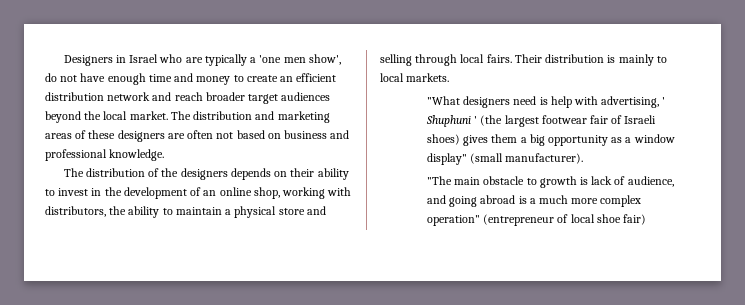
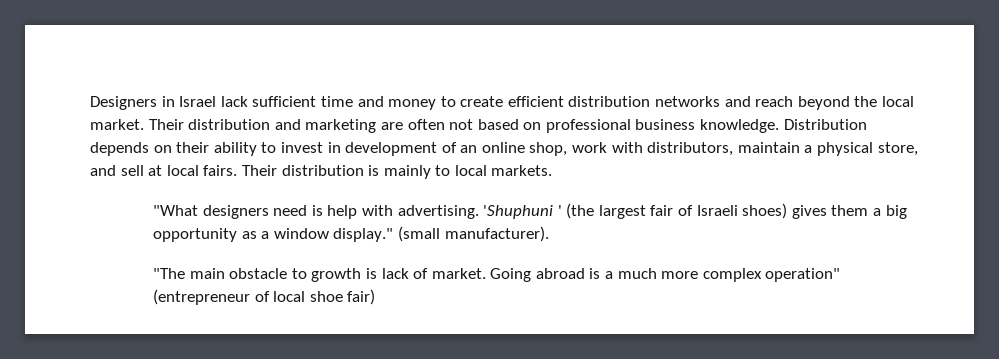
- Designers in Israel who are typically a 'one men show', do not have enough time and money to create an efficient distribution network and reach broader target audiences beyond the local market.
+ Designers in Israel lack sufficient time and money to create efficient distribution networks and reach beyond the local market.
- The distribution and marketing areas of these designers are often not based on business and professional knowledge.
- The distribution of the designers depends on their ability to invest in the development of an online shop, working with distributors, the ability to maintain a physical store and selling through local fairs.
+ Their distribution and marketing are often not based on professional business knowledge. Distribution depends on their ability to invest in development of an online shop, work with distributors, maintain a physical store, and sell at local fairs.
- "What designers need is help with advertising, ' Shuphuni ' (the largest footwear fair of Israeli shoes) gives them a big opportunity as a window display" (small manufacturer).
+ "What designers need is help with advertising. 'Shuphuni ' (the largest fair of Israeli shoes) gives them a big opportunity as a window display." (small manufacturer).
- "The main obstacle to growth is lack of audience, and going abroad is a much more complex operation" (entrepreneur of local shoe fair)
+ "The main obstacle to growth is lack of market. Going abroad is a much more complex operation" (entrepreneur of local shoe fair)

